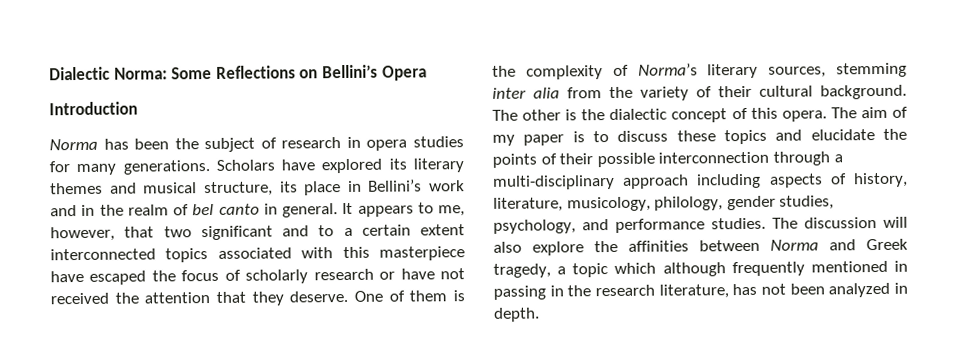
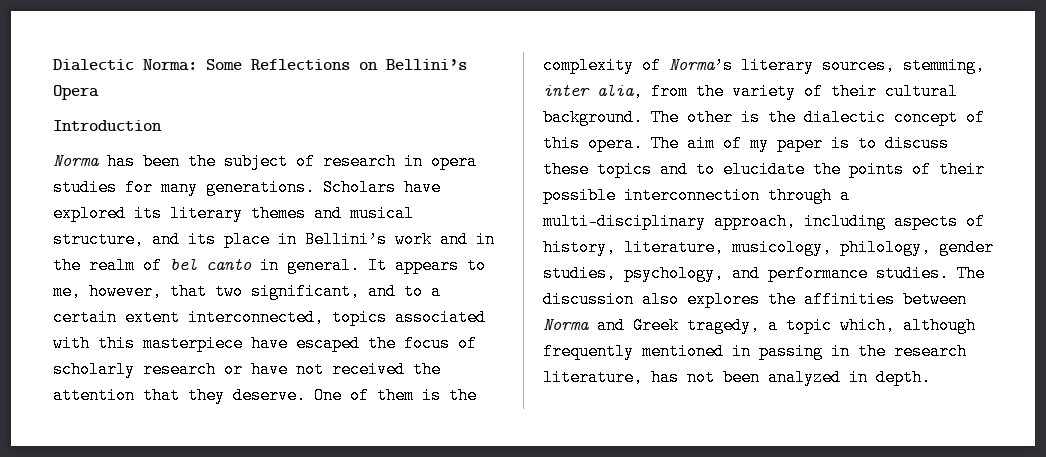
- Scholars have explored its literary themes and musical structure, its place in Bellini’s work and in the realm of bel canto in general.
+ Scholars have explored its literary themes and musical structure, and its place in Bellini’s work and in the realm of bel canto in general.
- It appears to me, however, that two significant and to a certain extent interconnected topics associated with this masterpiece have escaped the focus of scholarly research or have not received the attention that they deserve.
+ It appears to me, however, that two significant, and to a certain extent interconnected, topics associated with this masterpiece have escaped the focus of scholarly research or have not received the attention that they deserve.
- One of them is the complexity of Norma’s literary sources, stemming inter alia from the variety of their cultural background.
+ One of them is the complexity of Norma’s literary sources, stemming, inter alia, from the variety of their cultural background.
- The aim of my paper is to discuss these topics and elucidate the points of their possible interconnection through a multi-disciplinary approach including aspects of history, literature, musicology, philology, gender studies, psychology, and performance studies.
+ The aim of my paper is to discuss these topics and to elucidate the points of their possible interconnection through a multi-disciplinary approach, including aspects of history, literature, musicology, philology, gender studies, psychology, and performance studies.
- The discussion will also explore the affinities between Norma and Greek tragedy, a topic which although frequently mentioned in passing in the research literature, has not been analyzed in depth.
+ The discussion also explores the affinities between Norma and Greek tragedy, a topic which, although frequently mentioned in passing in the research literature, has not been analyzed in depth.

